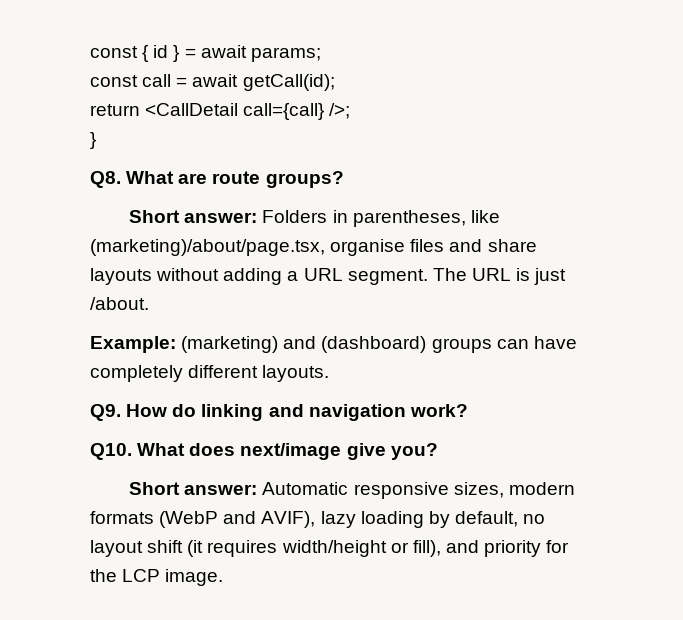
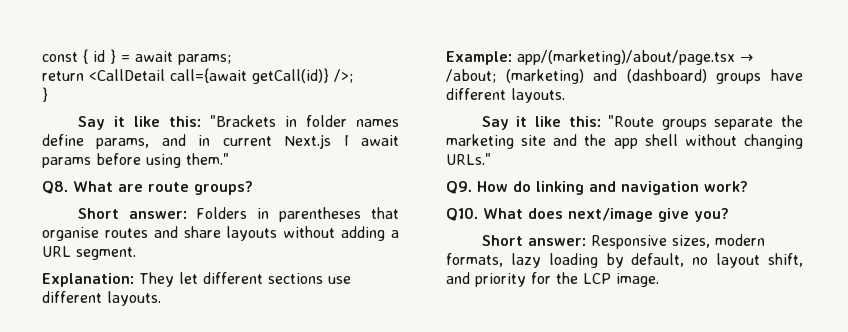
- const call = await getCall(id);
- return <CallDetail call={call} />;
+ return <CallDetail call={await getCall(id)} />;
+ Say it like this: "Brackets in folder names define params, and in current Next.js I await params before using them."
- Short answer: Folders in parentheses, like (marketing)/about/page.tsx, organise files and share layouts without adding a URL segment. The URL is just /about.
- Example: (marketing) and (dashboard) groups can have completely different layouts.
+ Short answer: Folders in parentheses that organise routes and share layouts without adding a URL segment.
+ Explanation: They let different sections use different layouts.
+ Example: app/(marketing)/about/page.tsx → /about; (marketing) and (dashboard) groups have different layouts.
+ Say it like this: "Route groups separate the marketing site and the app shell without changing URLs."
- Short answer: Automatic responsive sizes, modern formats (WebP and AVIF), lazy loading by default, no layout shift (it requires width/height or fill), and priority for the LCP image.
+ Short answer: Responsive sizes, modern formats, lazy loading by default, no layout shift, and priority for the LCP image.

